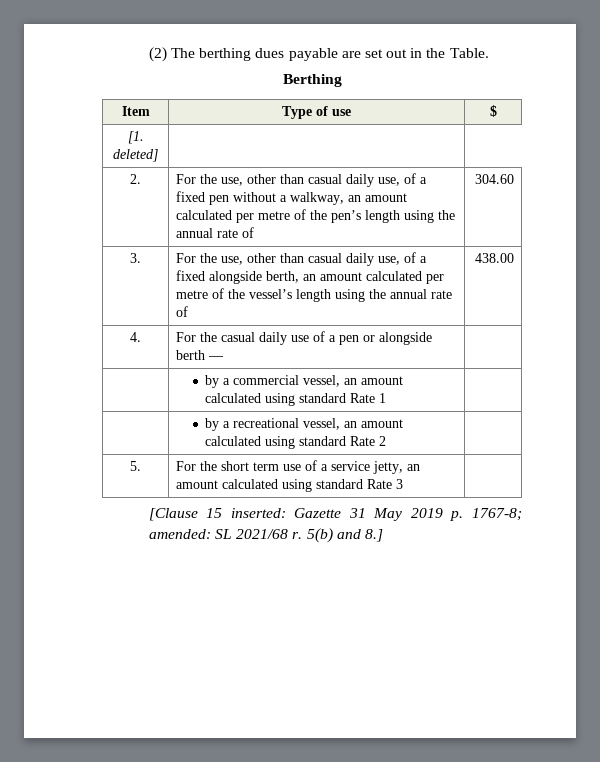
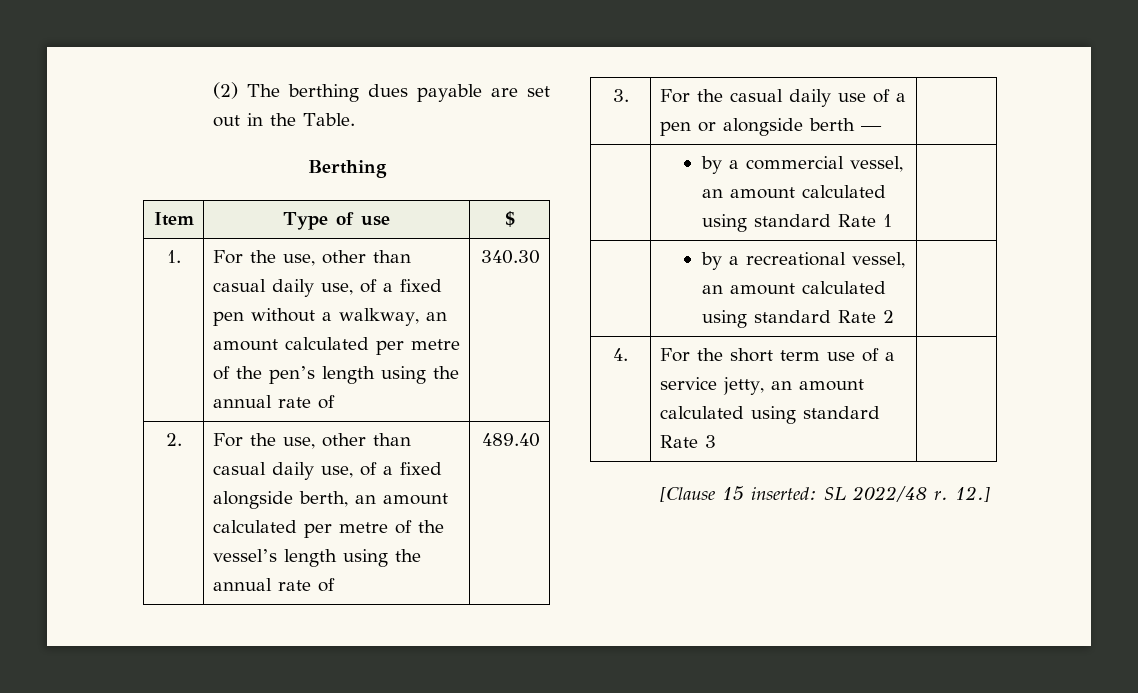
- [1. deleted] |
- 2. | For the use, other than casual daily use, of a fixed pen without a walkway, an amount calculated per metre of the pen’s length using the annual rate of | 304.60
- 3. | For the use, other than casual daily use, of a fixed alongside berth, an amount calculated per metre of the vessel’s length using the annual rate of | 438.00
- 4. | For the casual daily use of a pen or alongside berth — |
+ 1. | For the use, other than casual daily use, of a fixed pen without a walkway, an amount calculated per metre of the pen’s length using the annual rate of | 340.30
+ 2. | For the use, other than casual daily use, of a fixed alongside berth, an amount calculated per metre of the vessel’s length using the annual rate of | 489.40
+ 3. | For the casual daily use of a pen or alongside berth — |
- 5. | For the short term use of a service jetty, an amount calculated using standard Rate 3 |
+ 4. | For the short term use of a service jetty, an amount calculated using standard Rate 3 |
- [Clause 15 inserted: Gazette 31 May 2019 p. 1767-8; amended: SL 2021/68 r. 5(b) and 8.]
+ [Clause 15 inserted: SL 2022/48 r. 12.]

